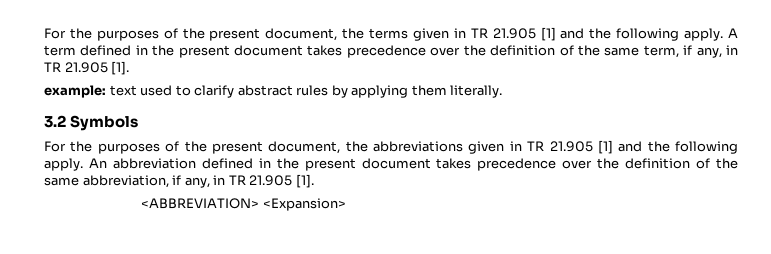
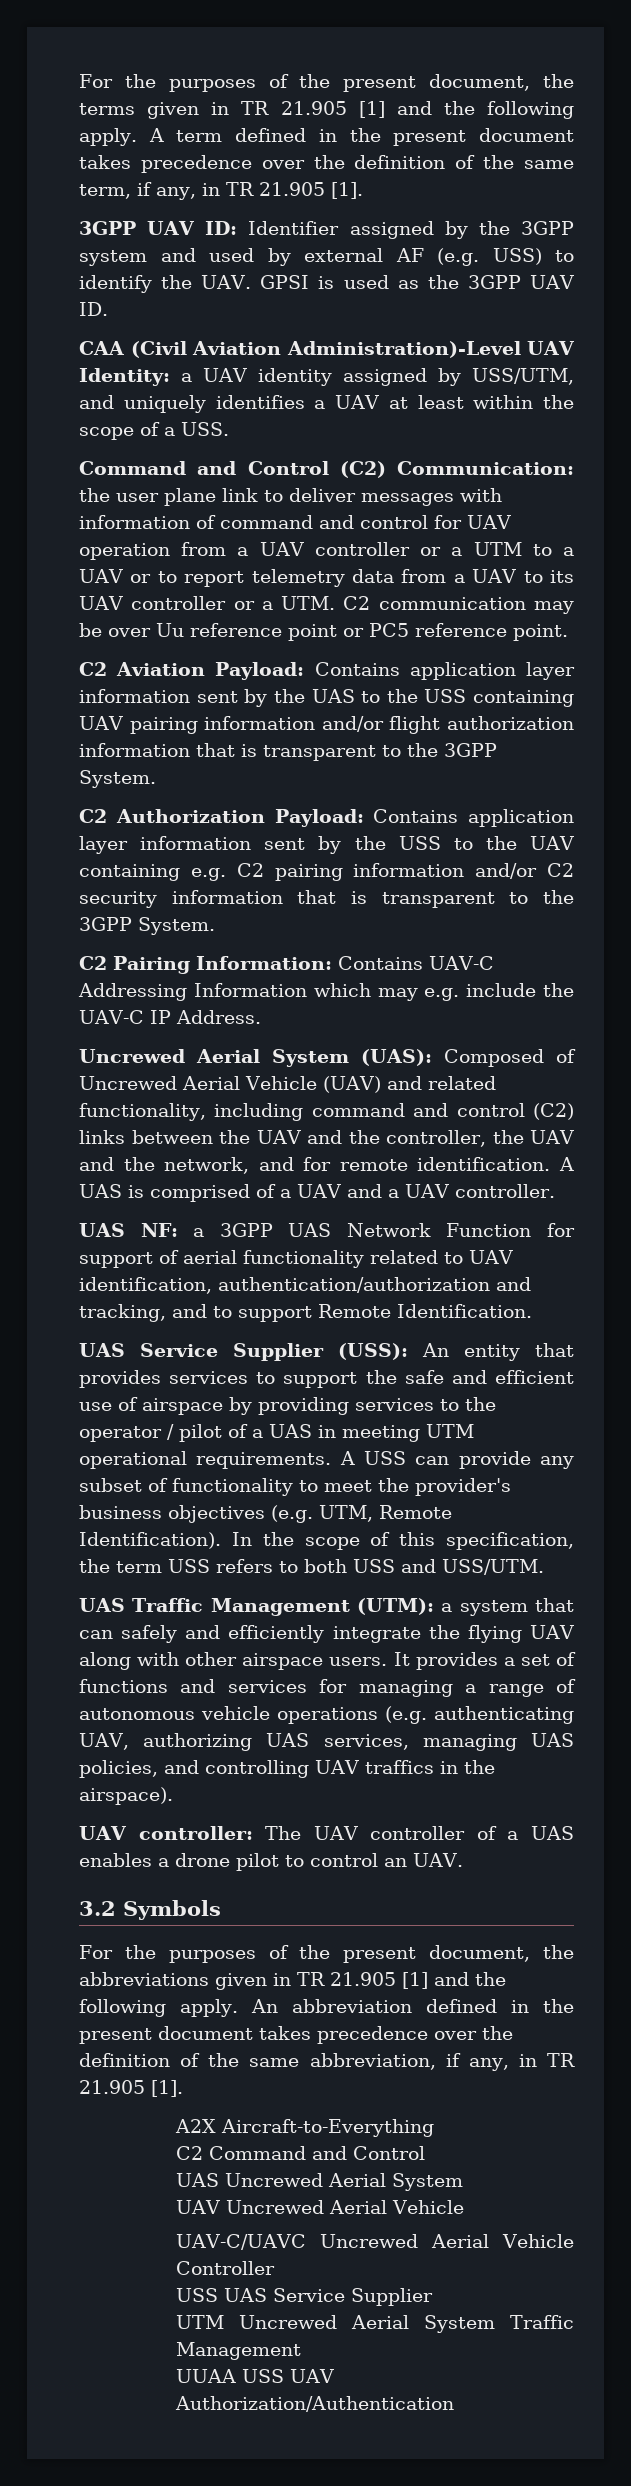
- example: text used to clarify abstract rules by applying them literally.
+ 3GPP UAV ID: Identifier assigned by the 3GPP system and used by external AF (e.g. USS) to identify the UAV. GPSI is used as the 3GPP UAV ID.
+ CAA (Civil Aviation Administration)-Level UAV Identity: a UAV identity assigned by USS/UTM, and uniquely identifies a UAV at least within the scope of a USS.
+ Command and Control (C2) Communication: the user plane link to deliver messages with information of command and control for UAV operation from a UAV controller or a UTM to a UAV or to report telemetry data from a UAV to its UAV controller or a UTM. C2 communication may be over Uu reference point or PC5 reference point.
+ C2 Aviation Payload: Contains application layer information sent by the UAS to the USS containing UAV pairing information and/or flight authorization information that is transparent to the 3GPP System.
+ C2 Authorization Payload: Contains application layer information sent by the USS to the UAV containing e.g. C2 pairing information and/or C2 security information that is transparent to the 3GPP System.
+ C2 Pairing Information: Contains UAV-C Addressing Information which may e.g. include the UAV-C IP Address.
+ Uncrewed Aerial System (UAS): Composed of Uncrewed Aerial Vehicle (UAV) and related functionality, including command and control (C2) links between the UAV and the controller, the UAV and the network, and for remote identification. A UAS is comprised of a UAV and a UAV controller.
+ UAS NF: a 3GPP UAS Network Function for support of aerial functionality related to UAV identification, authentication/authorization and tracking, and to support Remote Identification.
+ UAS Service Supplier (USS): An entity that provides services to support the safe and efficient use of airspace by providing services to the operator / pilot of a UAS in meeting UTM operational requirements. A USS can provide any subset of functionality to meet the provider's business objectives (e.g. UTM, Remote Identification). In the scope of this specification, the term USS refers to both USS and USS/UTM.
+ UAS Traffic Management (UTM): a system that can safely and efficiently integrate the flying UAV along with other airspace users. It provides a set of functions and services for managing a range of autonomous vehicle operations (e.g. authenticating UAV, authorizing UAS services, managing UAS policies, and controlling UAV traffics in the airspace).
+ UAV controller: The UAV controller of a UAS enables a drone pilot to control an UAV.
- <ABBREVIATION> <Expansion>
+ A2X Aircraft-to-Everything
+ C2 Command and Control
+ UAS Uncrewed Aerial System
+ UAV Uncrewed Aerial Vehicle
+ UAV-C/UAVC Uncrewed Aerial Vehicle Controller
+ USS UAS Service Supplier
+ UTM Uncrewed Aerial System Traffic Management
+ UUAA USS UAV Authorization/Authentication

